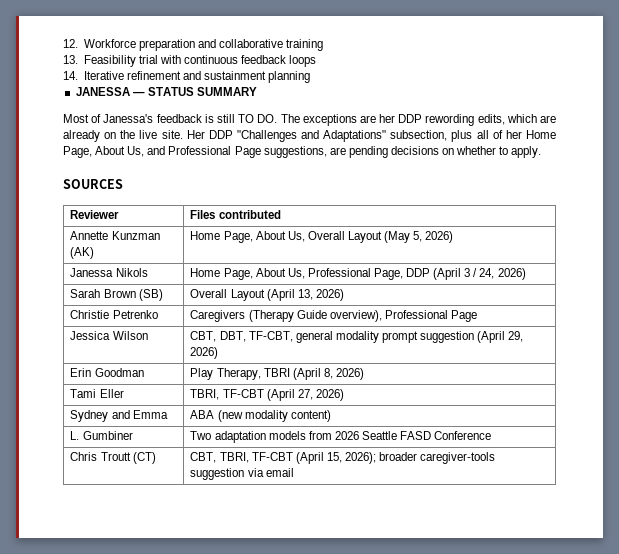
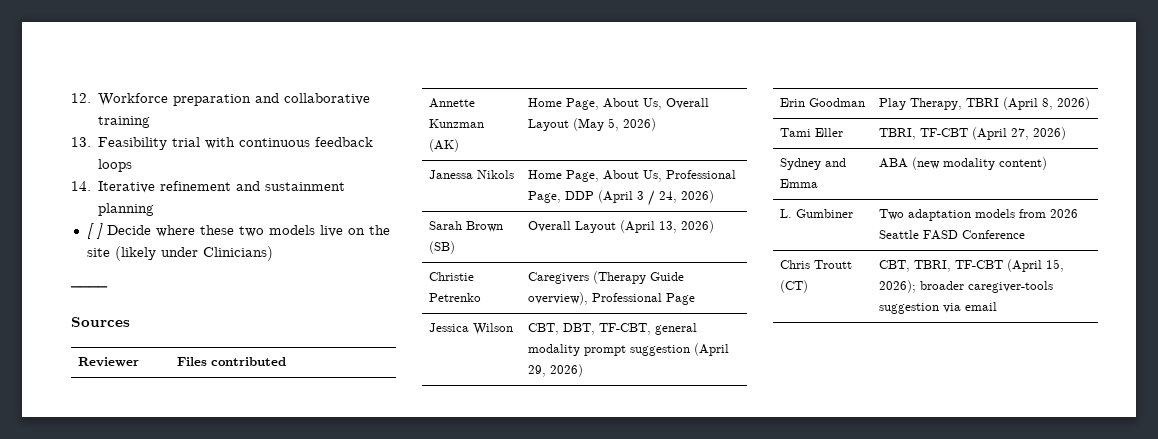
- JANESSA — STATUS SUMMARY
- Most of Janessa's feedback is still TO DO. The exceptions are her DDP rewording edits, which are already on the live site. Her DDP "Challenges and Adaptations" subsection, plus all of her Home Page, About Us, and Professional Page suggestions, are pending decisions on whether to apply.
- SOURCES
+ [ ] Decide where these two models live on the site (likely under Clinicians)
+ ────
+ Sources

